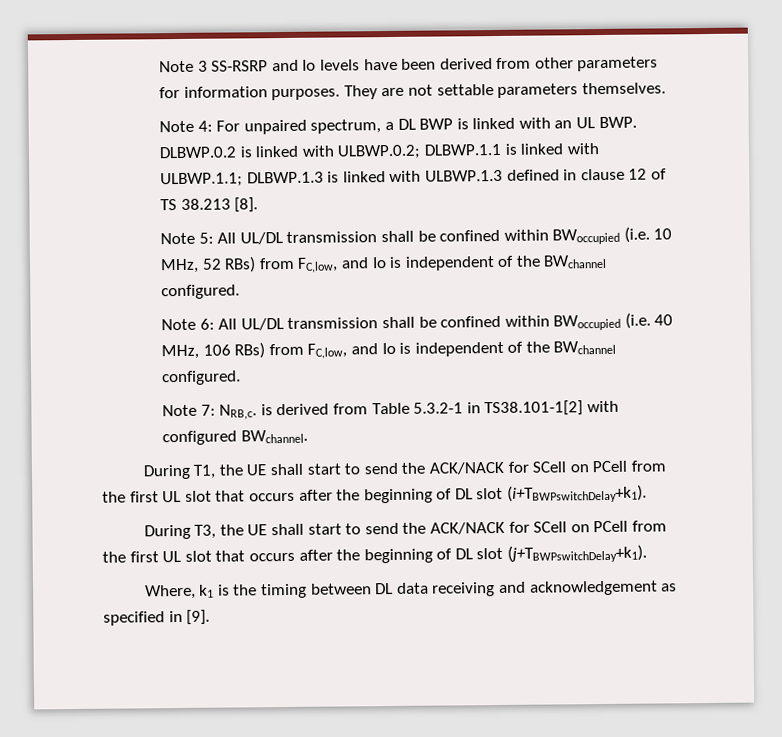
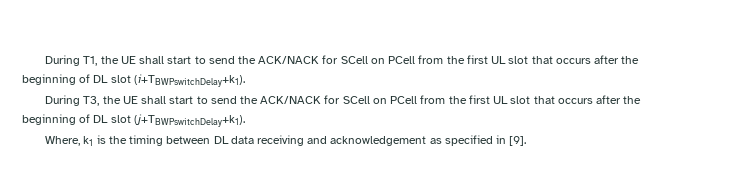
- Note 3 SS-RSRP and Io levels have been derived from other parameters for information purposes. They are not settable parameters themselves.
- Note 4: For unpaired spectrum, a DL BWP is linked with an UL BWP. DLBWP.0.2 is linked with ULBWP.0.2; DLBWP.1.1 is linked with ULBWP.1.1; DLBWP.1.3 is linked with ULBWP.1.3 defined in clause 12 of TS 38.213 [8].
- Note 5: All UL/DL transmission shall be confined within BWoccupied (i.e. 10 MHz, 52 RBs) from FC,low, and Io is independent of the BWchannel configured.
- Note 6: All UL/DL transmission shall be confined within BWoccupied (i.e. 40 MHz, 106 RBs) from FC,low, and Io is independent of the BWchannel configured.
- Note 7: NRB,c. is derived from Table 5.3.2-1 in TS38.101-1[2] with configured BWchannel.

